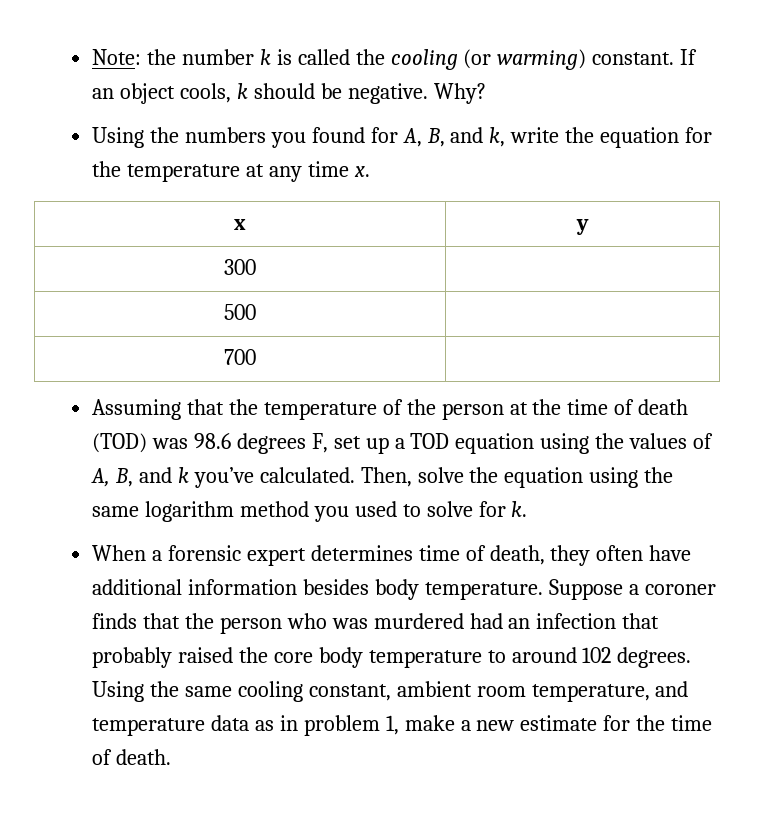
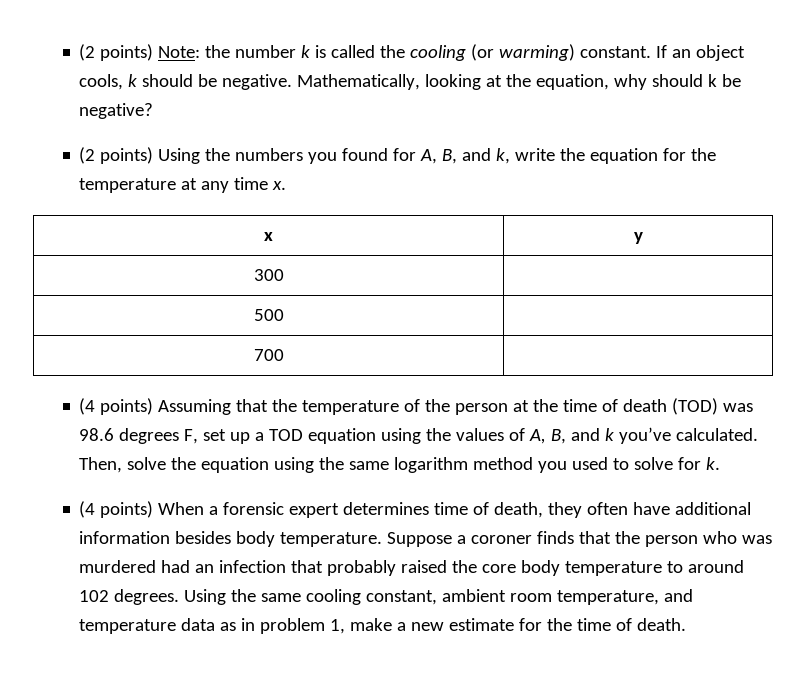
- Note: the number k is called the cooling (or warming) constant.
+ (2 points) Note: the number k is called the cooling (or warming) constant.
- Why?
- Using the numbers you found for A, B, and k, write the equation for the temperature at any time x.
+ Mathematically, looking at the equation, why should k be negative?
+ (2 points) Using the numbers you found for A, B, and k, write the equation for the temperature at any time x.
- Assuming that the temperature of the person at the time of death (TOD) was 98.6 degrees F, set up a TOD equation using the values of A, B, and k you’ve calculated.
+ (4 points) Assuming that the temperature of the person at the time of death (TOD) was 98.6 degrees F, set up a TOD equation using the values of A, B, and k you’ve calculated.
- When a forensic expert determines time of death, they often have additional information besides body temperature.
+ (4 points) When a forensic expert determines time of death, they often have additional information besides body temperature.

